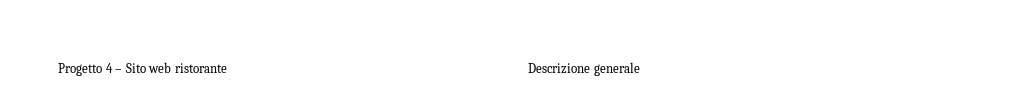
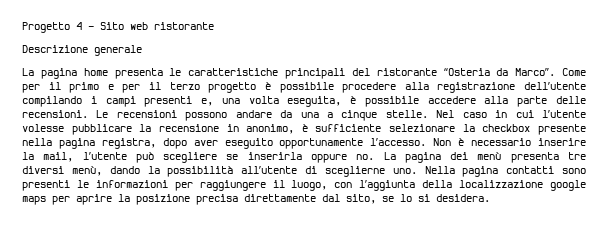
+ La pagina home presenta le caratteristiche principali del ristorante “Osteria da Marco”. Come per il primo e per il terzo progetto è possibile procedere alla registrazione dell’utente compilando i campi presenti e, una volta eseguita, è possibile accedere alla parte delle recensioni. Le recensioni possono andare da una a cinque stelle. Nel caso in cui l’utente volesse pubblicare la recensione in anonimo, è sufficiente selezionare la checkbox presente nella pagina registra, dopo aver eseguito opportunamente l’accesso. Non è necessario inserire la mail, l’utente può scegliere se inserirla oppure no. La pagina dei menù presenta tre diversi menù, dando la possibilità all’utente di sceglierne uno. Nella pagina contatti sono presenti le informazioni per raggiungere il luogo, con l’aggiunta della localizzazione google maps per aprire la posizione precisa direttamente dal sito, se lo si desidera.

